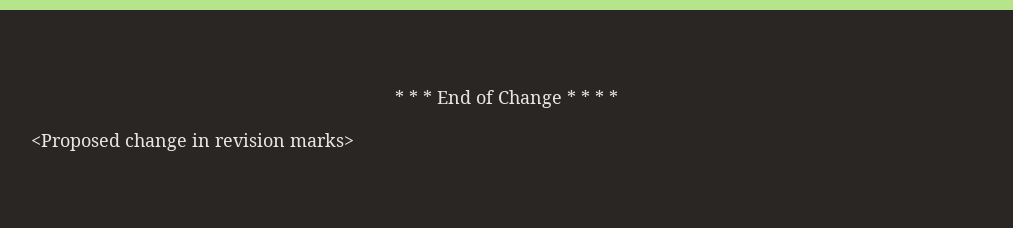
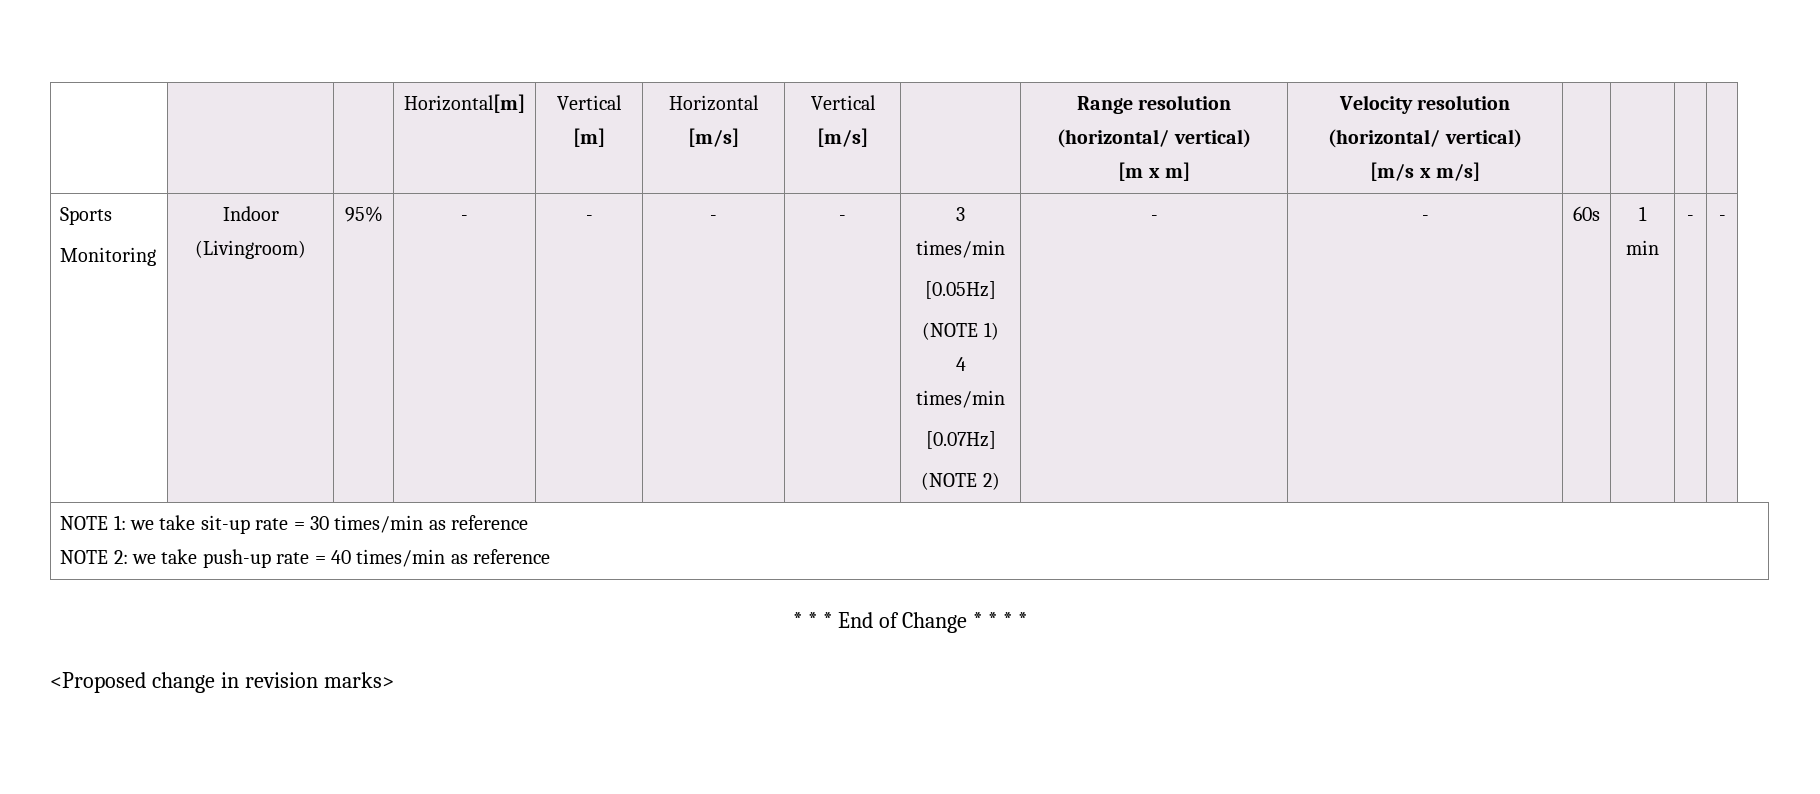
+ | | | Horizontal[m] | Vertical [m] | Horizontal [m/s] | Vertical [m/s] | | Range resolution (horizontal/ vertical)
+ [m x m] | Velocity resolution (horizontal/ vertical)
+ [m/s x m/s] | | | |
+ Sports
+ Monitoring | Indoor (Livingroom) | 95% | - | - | - | - | 3 times/min
+ [0.05Hz]
+ (NOTE 1)
+ 4 times/min
+ [0.07Hz]
+ (NOTE 2) | - | - | 60s | 1 min | - | -
+ NOTE 1: we take sit-up rate = 30 times/min as reference
+ NOTE 2: we take push-up rate = 40 times/min as reference

